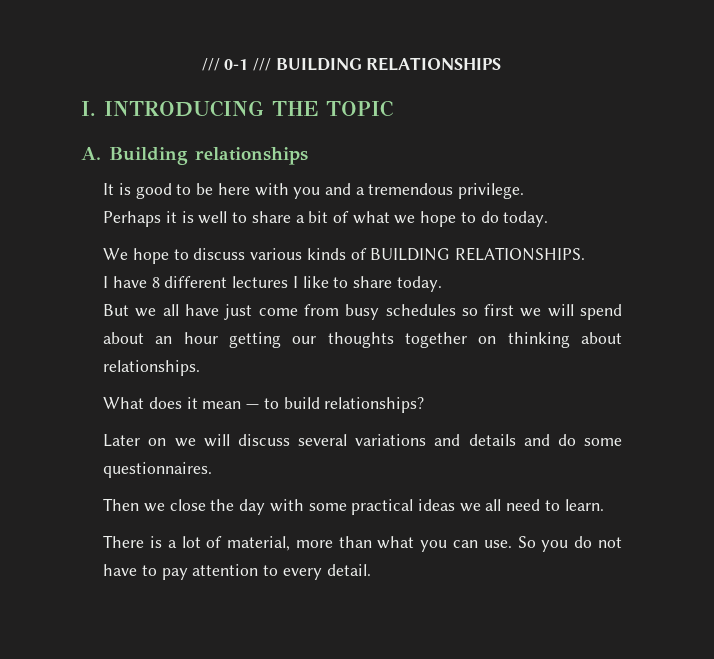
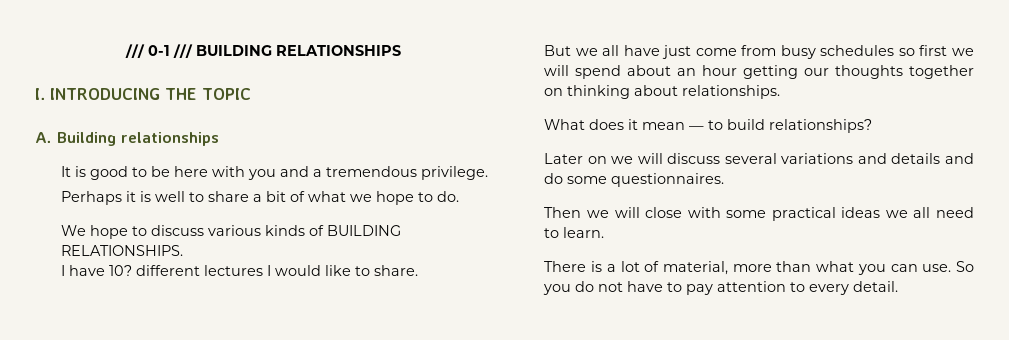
- Perhaps it is well to share a bit of what we hope to do today.
+ Perhaps it is well to share a bit of what we hope to do.
- I have 8 different lectures I like to share today.
+ I have 10? different lectures I would like to share.
- Then we close the day with some practical ideas we all need to learn.
+ Then we will close with some practical ideas we all need to learn.

